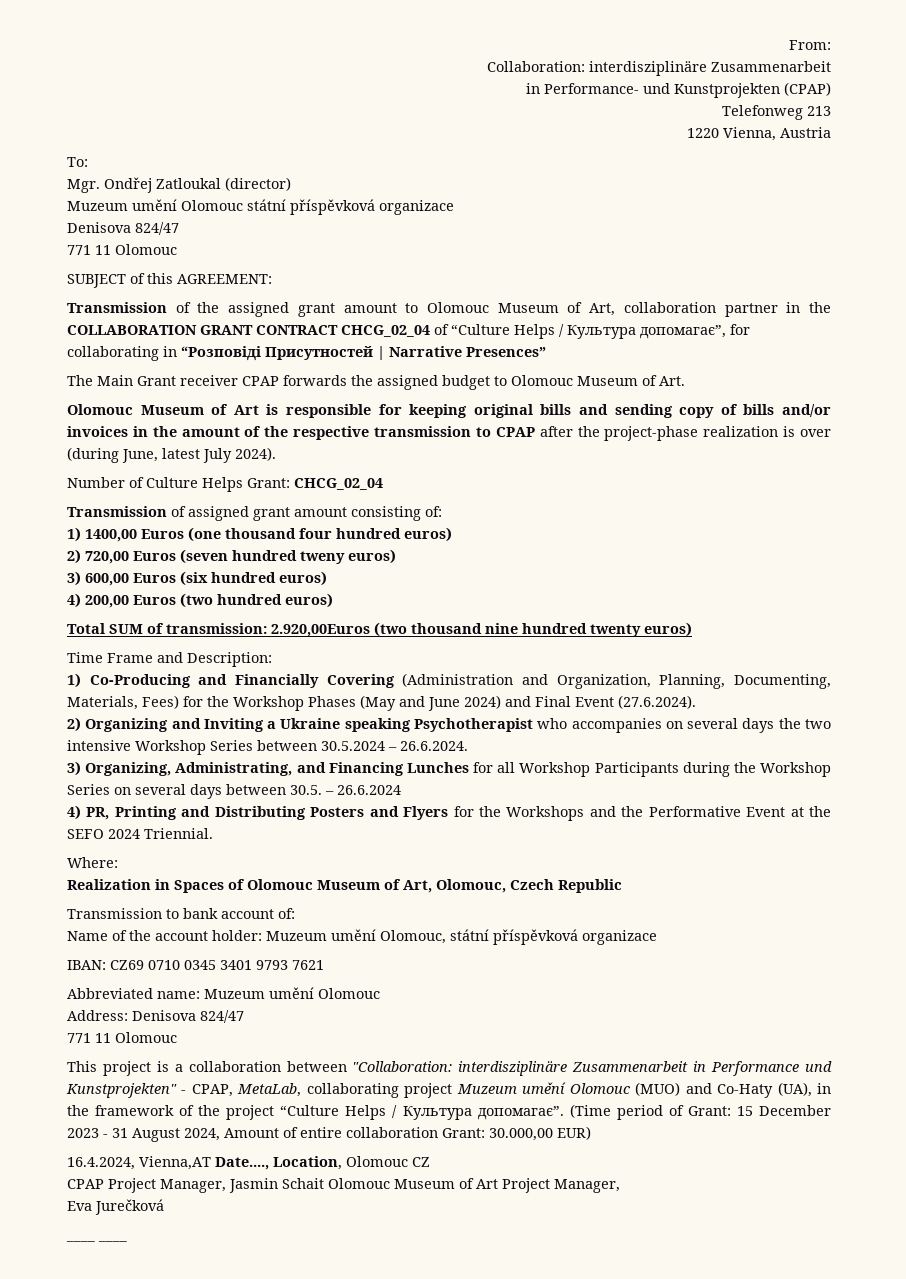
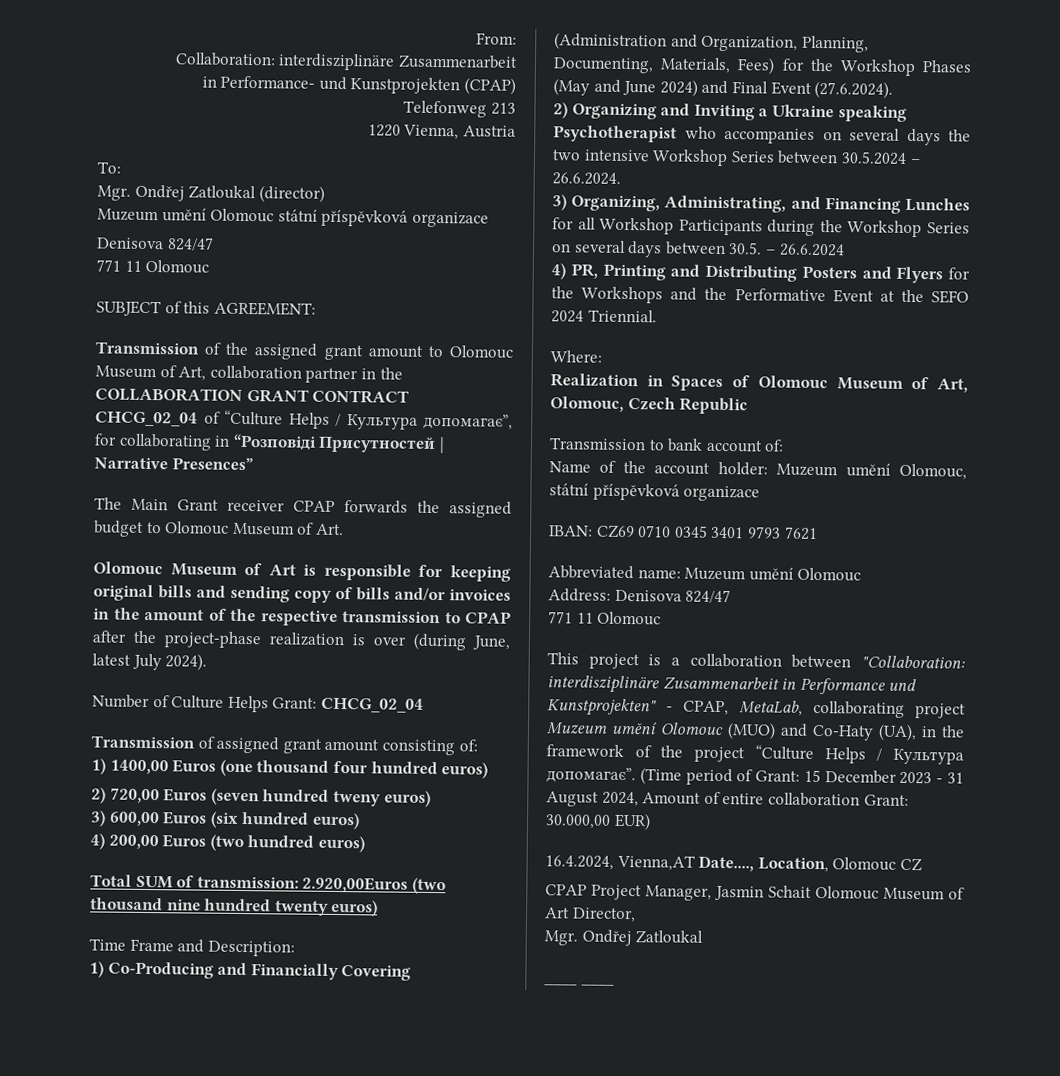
- CPAP Project Manager, Jasmin Schait Olomouc Museum of Art Project Manager,
- Eva Jurečková
+ CPAP Project Manager, Jasmin Schait Olomouc Museum of Art Director,
+ Mgr. Ondřej Zatloukal

